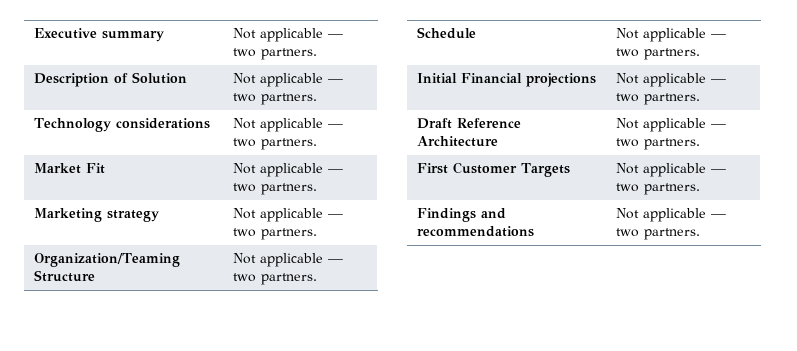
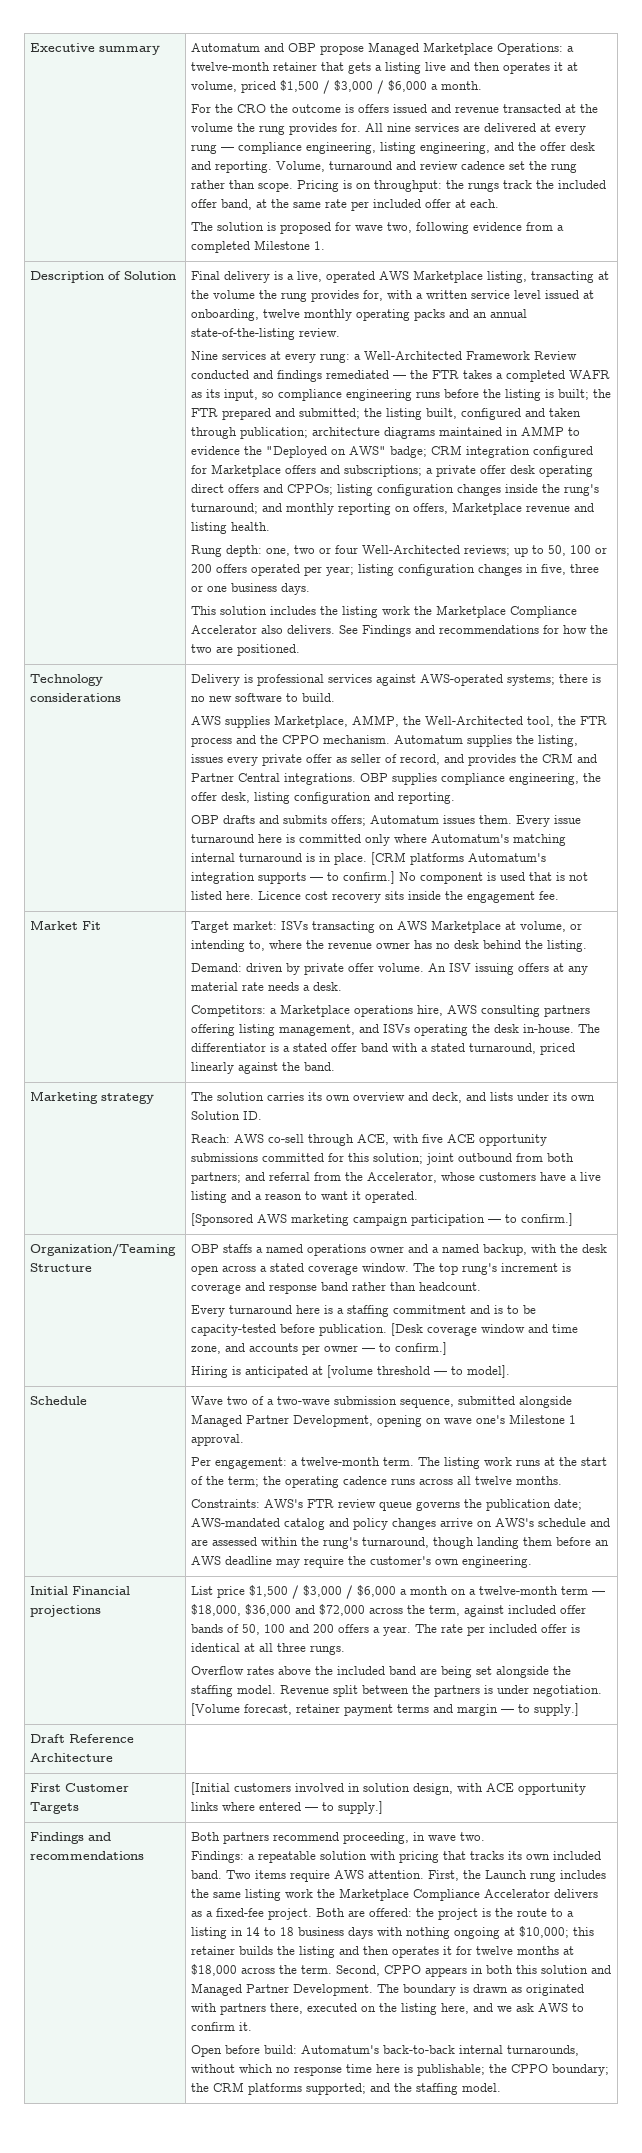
- Executive summary | Not applicable — two partners.
- Description of Solution | Not applicable — two partners.
- Technology considerations | Not applicable — two partners.
- Market Fit | Not applicable — two partners.
- Marketing strategy | Not applicable — two partners.
- Organization/Teaming Structure | Not applicable — two partners.
- Schedule | Not applicable — two partners.
- Initial Financial projections | Not applicable — two partners.
- Draft Reference Architecture | Not applicable — two partners.
- First Customer Targets | Not applicable — two partners.
- Findings and recommendations | Not applicable — two partners.
+ Executive summary | Automatum and OBP propose Managed Marketplace Operations: a twelve-month retainer that gets a listing live and then operates it at volume, priced $1,500 / $3,000 / $6,000 a month.
+ For the CRO the outcome is offers issued and revenue transacted at the volume the rung provides for. All nine services are delivered at every rung — compliance engineering, listing engineering, and the offer desk and reporting. Volume, turnaround and review cadence set the rung rather than scope. Pricing is on throughput: the rungs track the included offer band, at the same rate per included offer at each.
+ The solution is proposed for wave two, following evidence from a completed Milestone 1.
+ Description of Solution | Final delivery is a live, operated AWS Marketplace listing, transacting at the volume the rung provides for, with a written service level issued at onboarding, twelve monthly operating packs and an annual state-of-the-listing review.
+ Nine services at every rung: a Well-Architected Framework Review conducted and findings remediated — the FTR takes a completed WAFR as its input, so compliance engineering runs before the listing is built; the FTR prepared and submitted; the listing built, configured and taken through publication; architecture diagrams maintained in AMMP to evidence the "Deployed on AWS" badge; CRM integration configured for Marketplace offers and subscriptions; a private offer desk operating direct offers and CPPOs; listing configuration changes inside the rung's turnaround; and monthly reporting on offers, Marketplace revenue and listing health.
+ Rung depth: one, two or four Well-Architected reviews; up to 50, 100 or 200 offers operated per year; listing configuration changes in five, three or one business days.
+ This solution includes the listing work the Marketplace Compliance Accelerator also delivers. See Findings and recommendations for how the two are positioned.
+ Technology considerations | Delivery is professional services against AWS-operated systems; there is no new software to build.
+ AWS supplies Marketplace, AMMP, the Well-Architected tool, the FTR process and the CPPO mechanism. Automatum supplies the listing, issues every private offer as seller of record, and provides the CRM and Partner Central integrations. OBP supplies compliance engineering, the offer desk, listing configuration and reporting.
+ OBP drafts and submits offers; Automatum issues them. Every issue turnaround here is committed only where Automatum's matching internal turnaround is in place. [CRM platforms Automatum's integration supports — to confirm.] No component is used that is not listed here. Licence cost recovery sits inside the engagement fee.
+ Market Fit | Target market: ISVs transacting on AWS Marketplace at volume, or intending to, where the revenue owner has no desk behind the listing.
+ Demand: driven by private offer volume. An ISV issuing offers at any material rate needs a desk.
+ Competitors: a Marketplace operations hire, AWS consulting partners offering listing management, and ISVs operating the desk in-house. The differentiator is a stated offer band with a stated turnaround, priced linearly against the band.
+ Marketing strategy | The solution carries its own overview and deck, and lists under its own Solution ID.
+ Reach: AWS co-sell through ACE, with five ACE opportunity submissions committed for this solution; joint outbound from both partners; and referral from the Accelerator, whose customers have a live listing and a reason to want it operated.
+ [Sponsored AWS marketing campaign participation — to confirm.]
+ Organization/Teaming Structure | OBP staffs a named operations owner and a named backup, with the desk open across a stated coverage window. The top rung's increment is coverage and response band rather than headcount.
+ Every turnaround here is a staffing commitment and is to be capacity-tested before publication. [Desk coverage window and time zone, and accounts per owner — to confirm.]
+ Hiring is anticipated at [volume threshold — to model].
+ Schedule | Wave two of a two-wave submission sequence, submitted alongside Managed Partner Development, opening on wave one's Milestone 1 approval.
+ Per engagement: a twelve-month term. The listing work runs at the start of the term; the operating cadence runs across all twelve months.
+ Constraints: AWS's FTR review queue governs the publication date; AWS-mandated catalog and policy changes arrive on AWS's schedule and are assessed within the rung's turnaround, though landing them before an AWS deadline may require the customer's own engineering.
+ Initial Financial projections | List price $1,500 / $3,000 / $6,000 a month on a twelve-month term — $18,000, $36,000 and $72,000 across the term, against included offer bands of 50, 100 and 200 offers a year. The rate per included offer is identical at all three rungs.
+ Overflow rates above the included band are being set alongside the staffing model. Revenue split between the partners is under negotiation. [Volume forecast, retainer payment terms and margin — to supply.]
+ Draft Reference Architecture |
+ First Customer Targets | [Initial customers involved in solution design, with ACE opportunity links where entered — to supply.]
+ Findings and recommendations | Both partners recommend proceeding, in wave two.
+ Findings: a repeatable solution with pricing that tracks its own included band. Two items require AWS attention. First, the Launch rung includes the same listing work the Marketplace Compliance Accelerator delivers as a fixed-fee project. Both are offered: the project is the route to a listing in 14 to 18 business days with nothing ongoing at $10,000; this retainer builds the listing and then operates it for twelve months at $18,000 across the term. Second, CPPO appears in both this solution and Managed Partner Development. The boundary is drawn as originated with partners there, executed on the listing here, and we ask AWS to confirm it.
+ Open before build: Automatum's back-to-back internal turnarounds, without which no response time here is publishable; the CPPO boundary; the CRM platforms supported; and the staffing model.

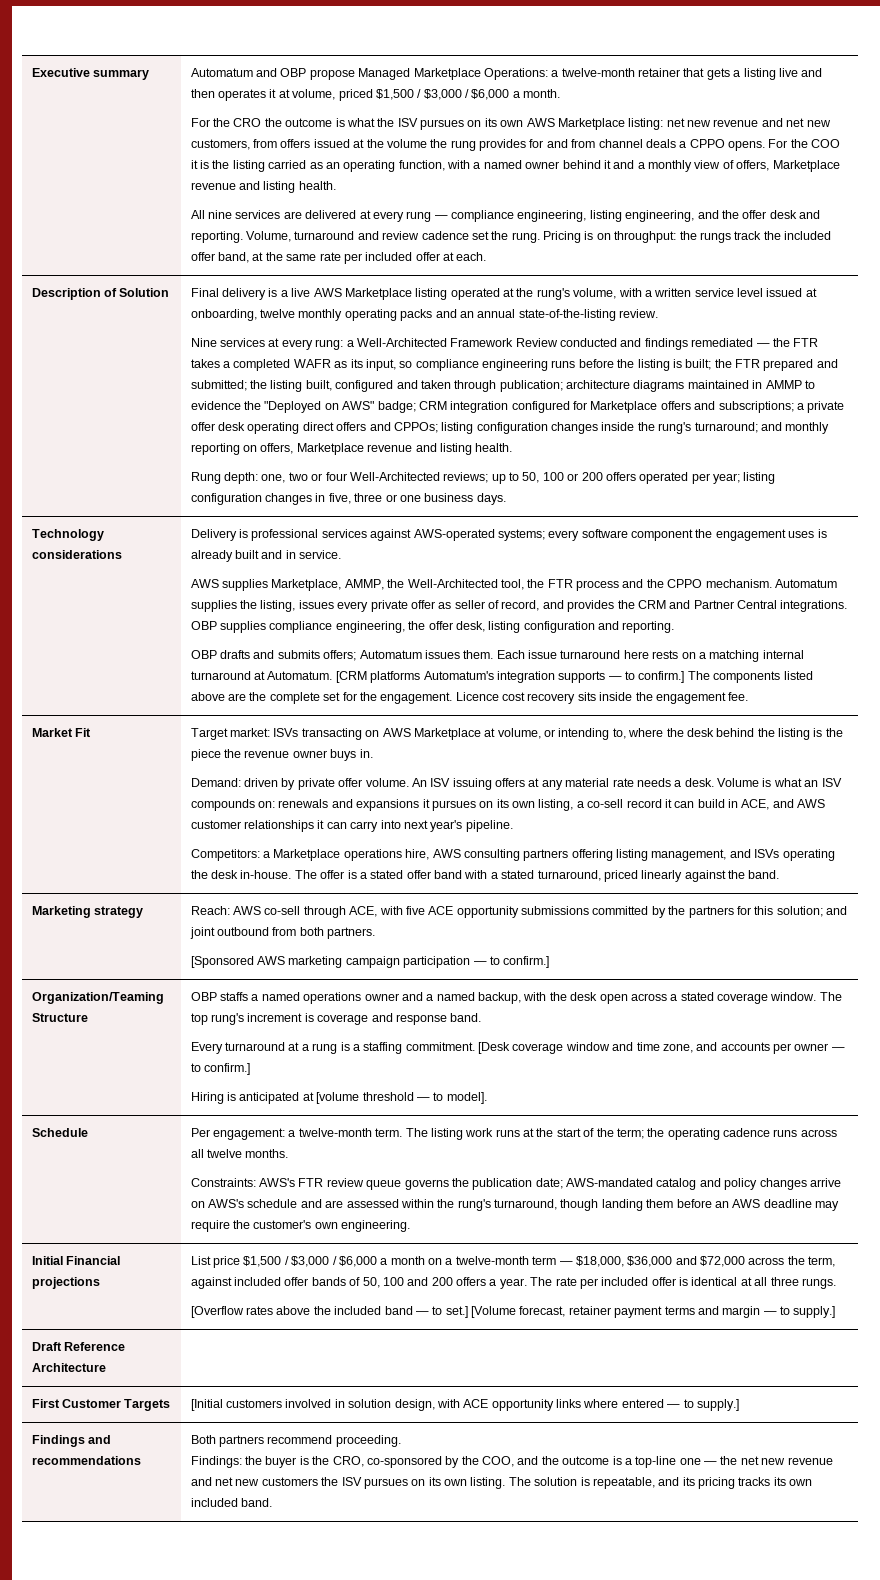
- For the CRO the outcome is offers issued and revenue transacted at the volume the rung provides for. All nine services are delivered at every rung — compliance engineering, listing engineering, and the offer desk and reporting.
+ For the CRO the outcome is what the ISV pursues on its own AWS Marketplace listing: net new revenue and net new customers, from offers issued at the volume the rung provides for and from channel deals a CPPO opens. For the COO it is the listing carried as an operating function, with a named owner behind it and a monthly view of offers, Marketplace revenue and listing health.
+ All nine services are delivered at every rung — compliance engineering, listing engineering, and the offer desk and reporting.
- Volume, turnaround and review cadence set the rung rather than scope.
+ Volume, turnaround and review cadence set the rung.
- The solution is proposed for wave two, following evidence from a completed Milestone 1.
- Final delivery is a live, operated AWS Marketplace listing, transacting at the volume the rung provides for, with a written service level issued at onboarding, twelve monthly operating packs and an annual state-of-the-listing review.
+ Final delivery is a live AWS Marketplace listing operated at the rung's volume, with a written service level issued at onboarding, twelve monthly operating packs and an annual state-of-the-listing review.
- This solution includes the listing work the Marketplace Compliance Accelerator also delivers. See Findings and recommendations for how the two are positioned.
- Delivery is professional services against AWS-operated systems; there is no new software to build.
+ Delivery is professional services against AWS-operated systems; every software component the engagement uses is already built and in service.
- Every issue turnaround here is committed only where Automatum's matching internal turnaround is in place.
+ Each issue turnaround here rests on a matching internal turnaround at Automatum.
- No component is used that is not listed here.
+ The components listed above are the complete set for the engagement.
- Target market: ISVs transacting on AWS Marketplace at volume, or intending to, where the revenue owner has no desk behind the listing.
+ Target market: ISVs transacting on AWS Marketplace at volume, or intending to, where the desk behind the listing is the piece the revenue owner buys in.
+ Volume is what an ISV compounds on: renewals and expansions it pursues on its own listing, a co-sell record it can build in ACE, and AWS customer relationships it can carry into next year's pipeline.
- The differentiator is a stated offer band with a stated turnaround, priced linearly against the band.
+ The offer is a stated offer band with a stated turnaround, priced linearly against the band.
- The solution carries its own overview and deck, and lists under its own Solution ID.
- Reach: AWS co-sell through ACE, with five ACE opportunity submissions committed for this solution; joint outbound from both partners; and referral from the Accelerator, whose customers have a live listing and a reason to want it operated.
+ Reach: AWS co-sell through ACE, with five ACE opportunity submissions committed by the partners for this solution; and joint outbound from both partners.
- The top rung's increment is coverage and response band rather than headcount.
- Every turnaround here is a staffing commitment and is to be capacity-tested before publication.
+ The top rung's increment is coverage and response band.
+ Every turnaround at a rung is a staffing commitment.
- Wave two of a two-wave submission sequence, submitted alongside Managed Partner Development, opening on wave one's Milestone 1 approval.
- Overflow rates above the included band are being set alongside the staffing model. Revenue split between the partners is under negotiation.
+ [Overflow rates above the included band — to set.]
- Both partners recommend proceeding, in wave two.
- Findings: a repeatable solution with pricing that tracks its own included band. Two items require AWS attention. First, the Launch rung includes the same listing work the Marketplace Compliance Accelerator delivers as a fixed-fee project. Both are offered: the project is the route to a listing in 14 to 18 business days with nothing ongoing at $10,000; this retainer builds the listing and then operates it for twelve months at $18,000 across the term. Second, CPPO appears in both this solution and Managed Partner Development. The boundary is drawn as originated with partners there, executed on the listing here, and we ask AWS to confirm it.
- Open before build: Automatum's back-to-back internal turnarounds, without which no response time here is publishable; the CPPO boundary; the CRM platforms supported; and the staffing model.
+ Both partners recommend proceeding.
+ Findings: the buyer is the CRO, co-sponsored by the COO, and the outcome is a top-line one — the net new revenue and net new customers the ISV pursues on its own listing. The solution is repeatable, and its pricing tracks its own included band.

